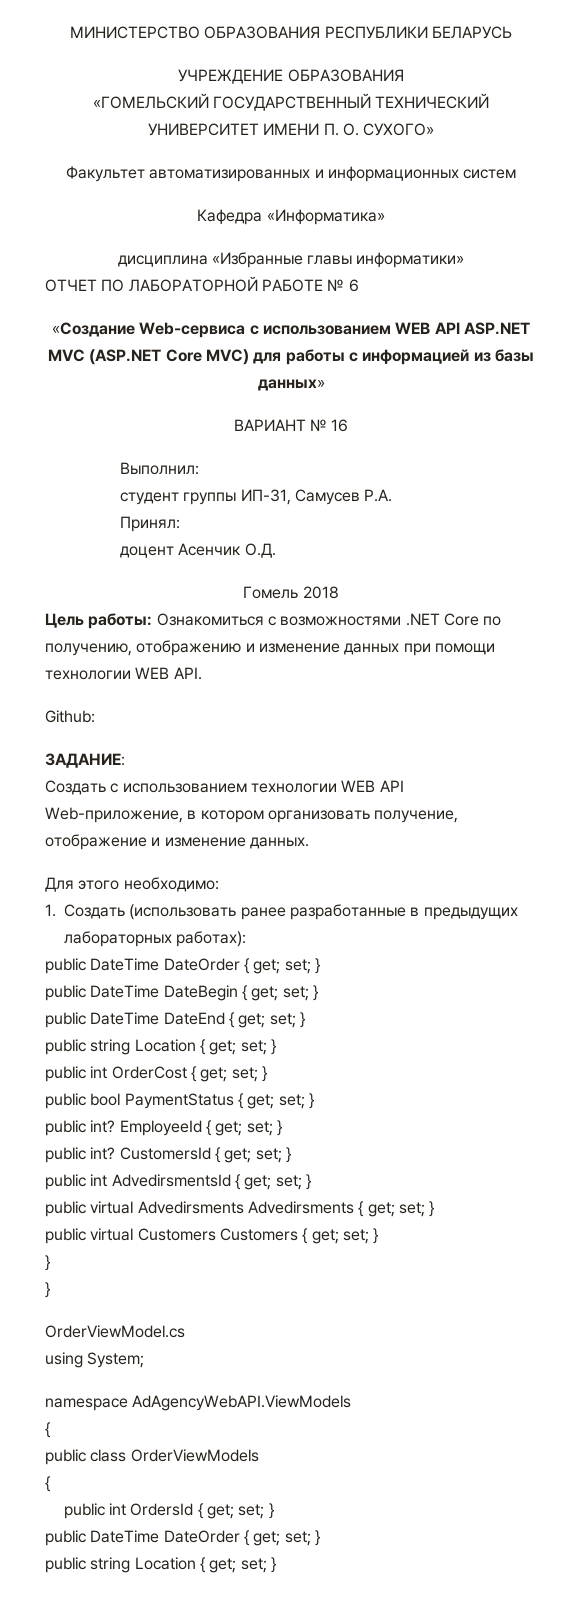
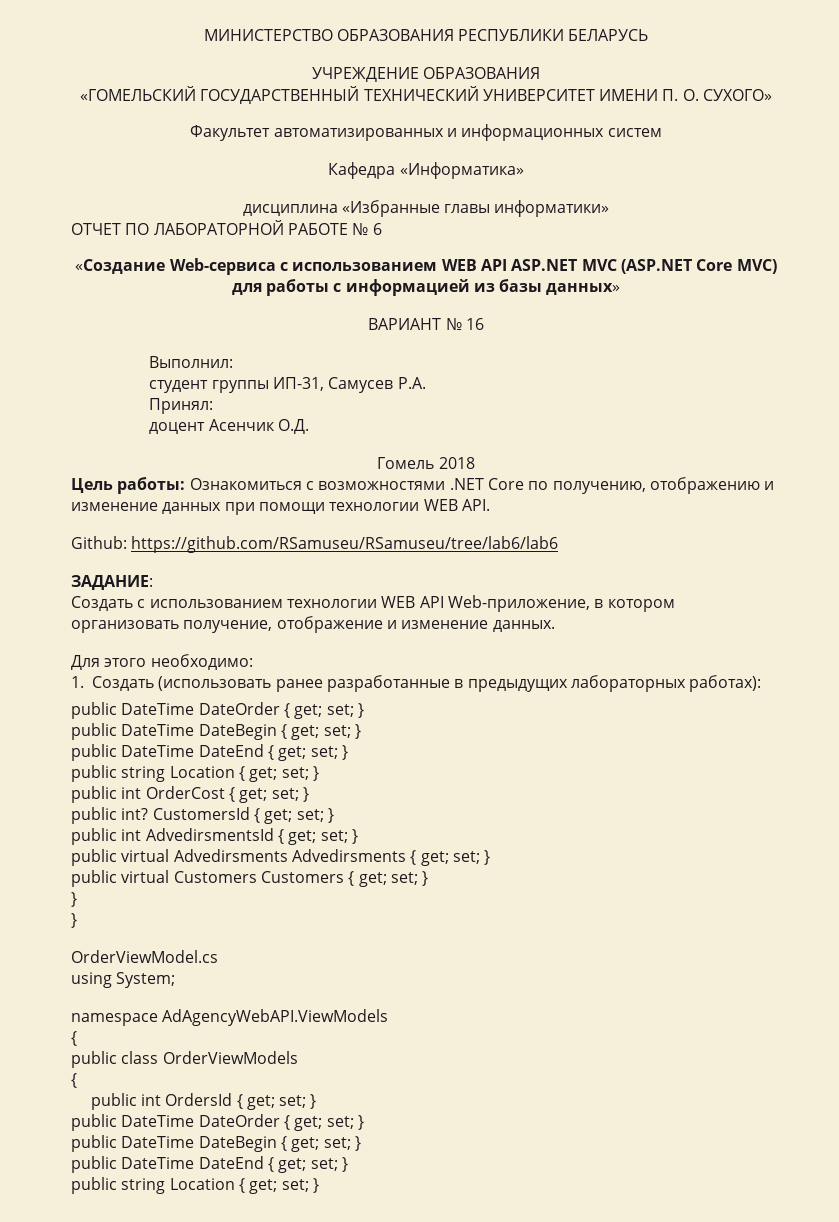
- Github:
+ Github: https://github.com/RSamuseu/RSamuseu/tree/lab6/lab6
- public bool PaymentStatus { get; set; }
- public int? EmployeeId { get; set; }
  public int OrdersId { get; set; }
  public DateTime DateOrder { get; set; }
+ public DateTime DateBegin { get; set; }
+ public DateTime DateEnd { get; set; }

